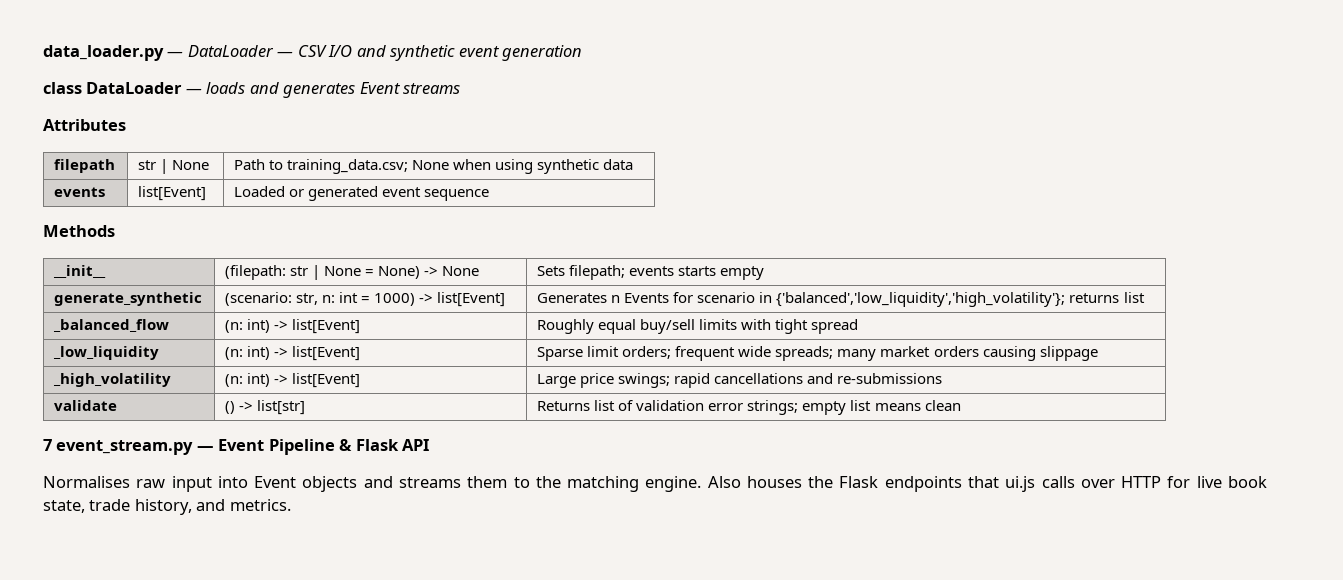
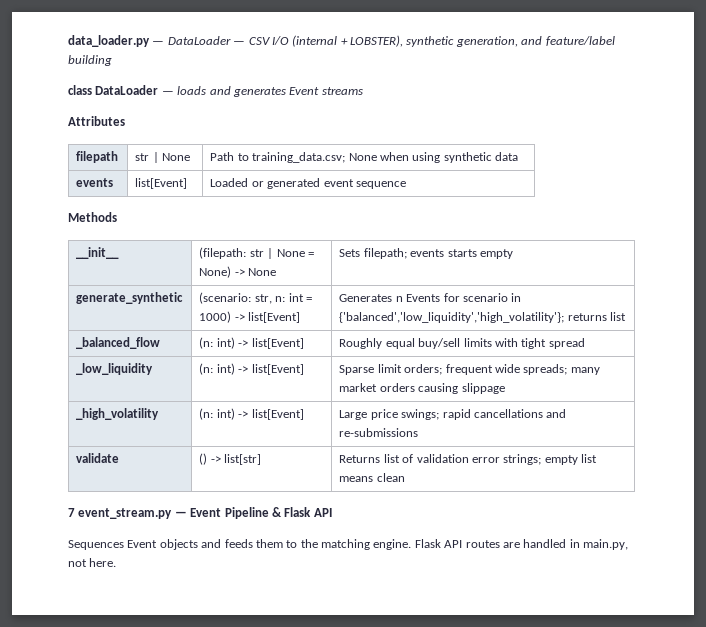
- data_loader.py — DataLoader — CSV I/O and synthetic event generation
+ data_loader.py — DataLoader — CSV I/O (internal + LOBSTER), synthetic generation, and feature/label building
- Normalises raw input into Event objects and streams them to the matching engine.
+ Sequences Event objects and feeds them to the matching engine.
- Also houses the Flask endpoints that ui.js calls over HTTP for live book state, trade history, and metrics.
+ Flask API routes are handled in main.py, not here.

